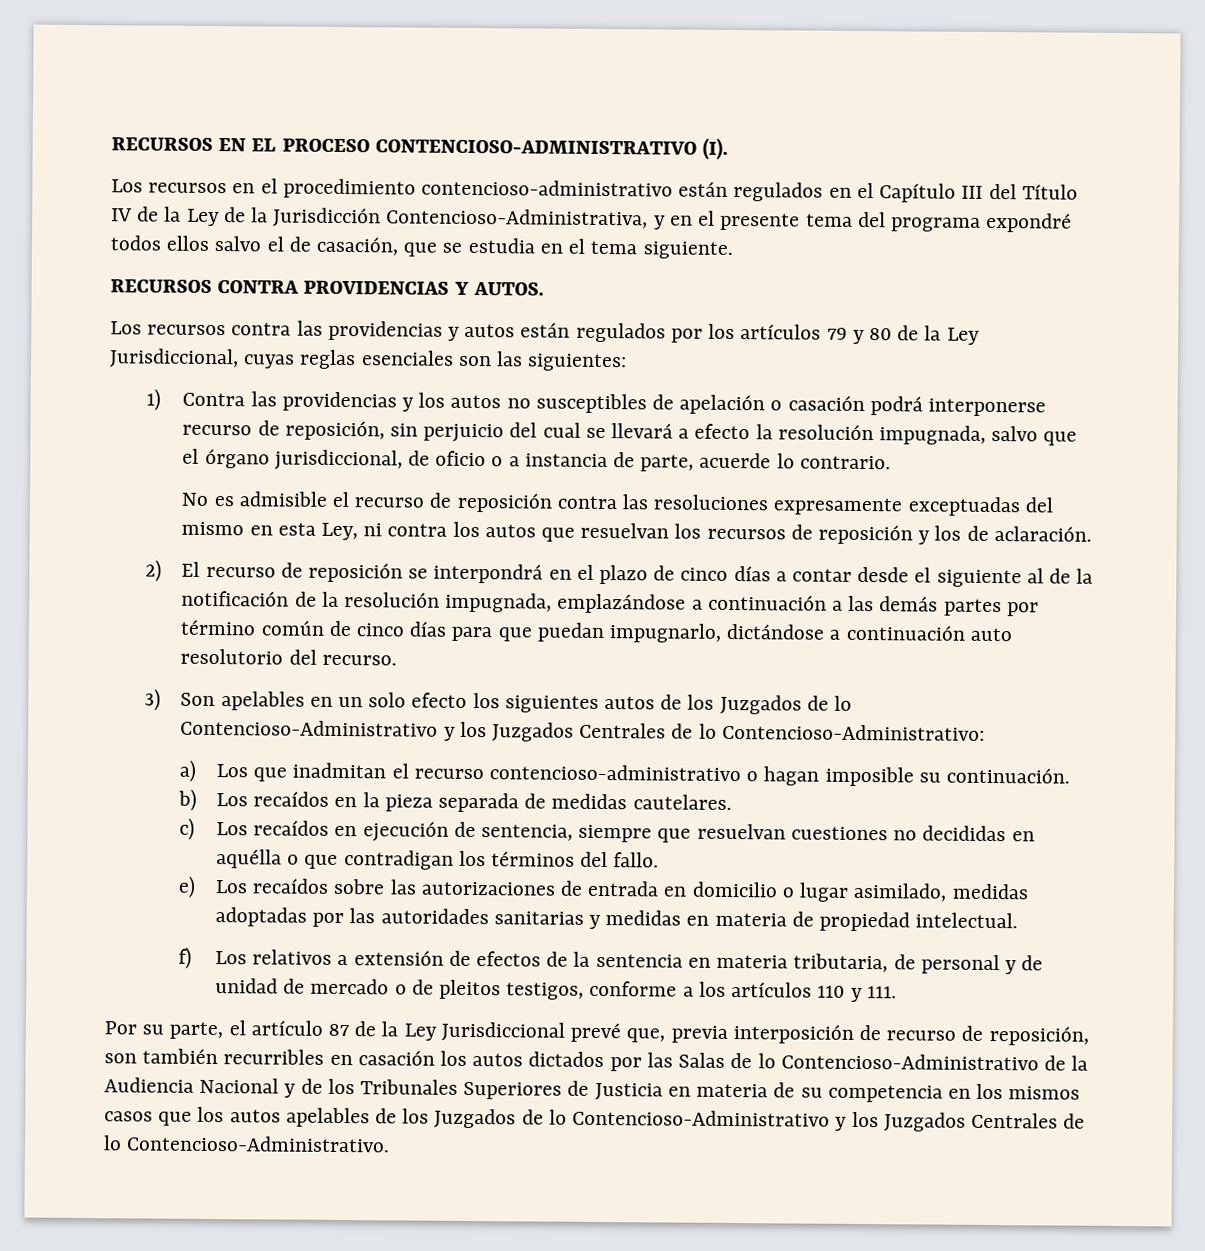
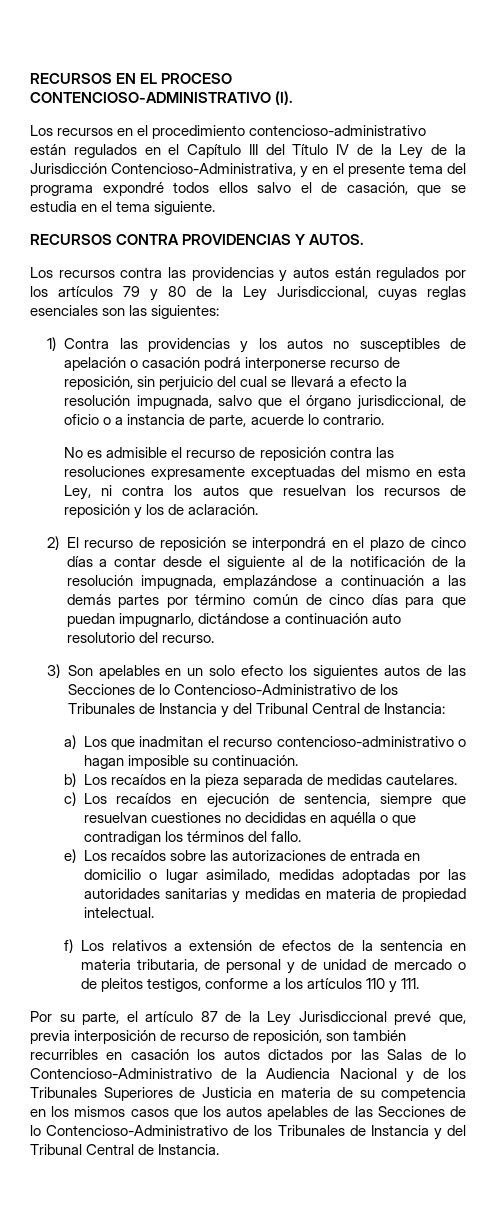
- 3) Son apelables en un solo efecto los siguientes autos de los Juzgados de lo Contencioso-Administrativo y los Juzgados Centrales de lo Contencioso-Administrativo:
+ 3) Son apelables en un solo efecto los siguientes autos de las Secciones de lo Contencioso-Administrativo de los Tribunales de Instancia y del Tribunal Central de Instancia:
- Por su parte, el artículo 87 de la Ley Jurisdiccional prevé que, previa interposición de recurso de reposición, son también recurribles en casación los autos dictados por las Salas de lo Contencioso-Administrativo de la Audiencia Nacional y de los Tribunales Superiores de Justicia en materia de su competencia en los mismos casos que los autos apelables de los Juzgados de lo Contencioso-Administrativo y los Juzgados Centrales de lo Contencioso-Administrativo.
+ Por su parte, el artículo 87 de la Ley Jurisdiccional prevé que, previa interposición de recurso de reposición, son también recurribles en casación los autos dictados por las Salas de lo Contencioso-Administrativo de la Audiencia Nacional y de los Tribunales Superiores de Justicia en materia de su competencia en los mismos casos que los autos apelables de las Secciones de lo Contencioso-Administrativo de los Tribunales de Instancia y del Tribunal Central de Instancia.

